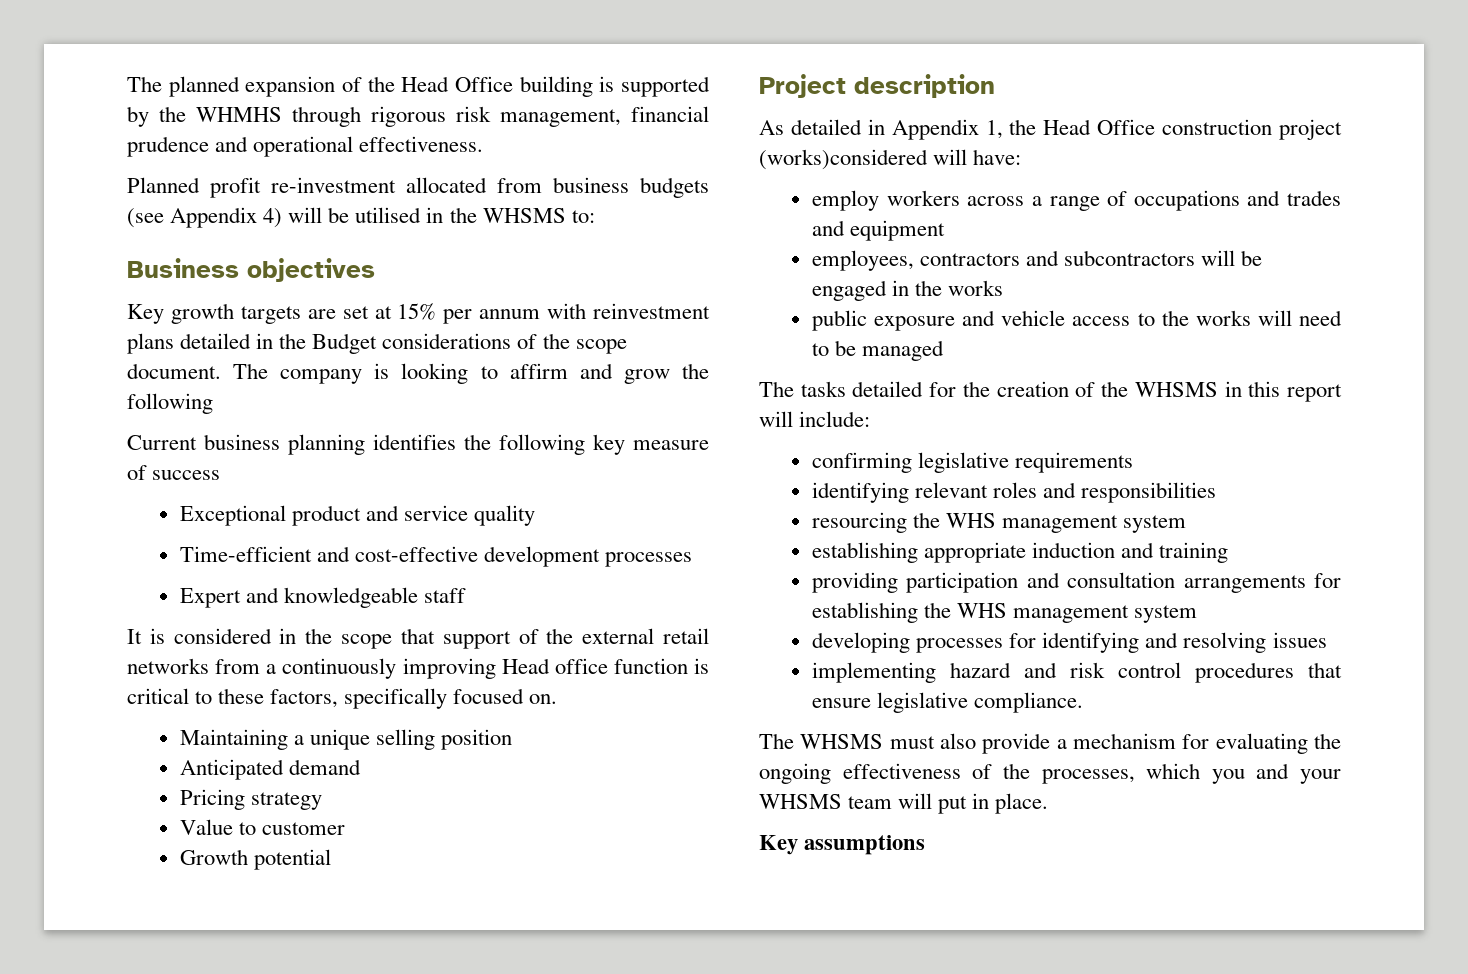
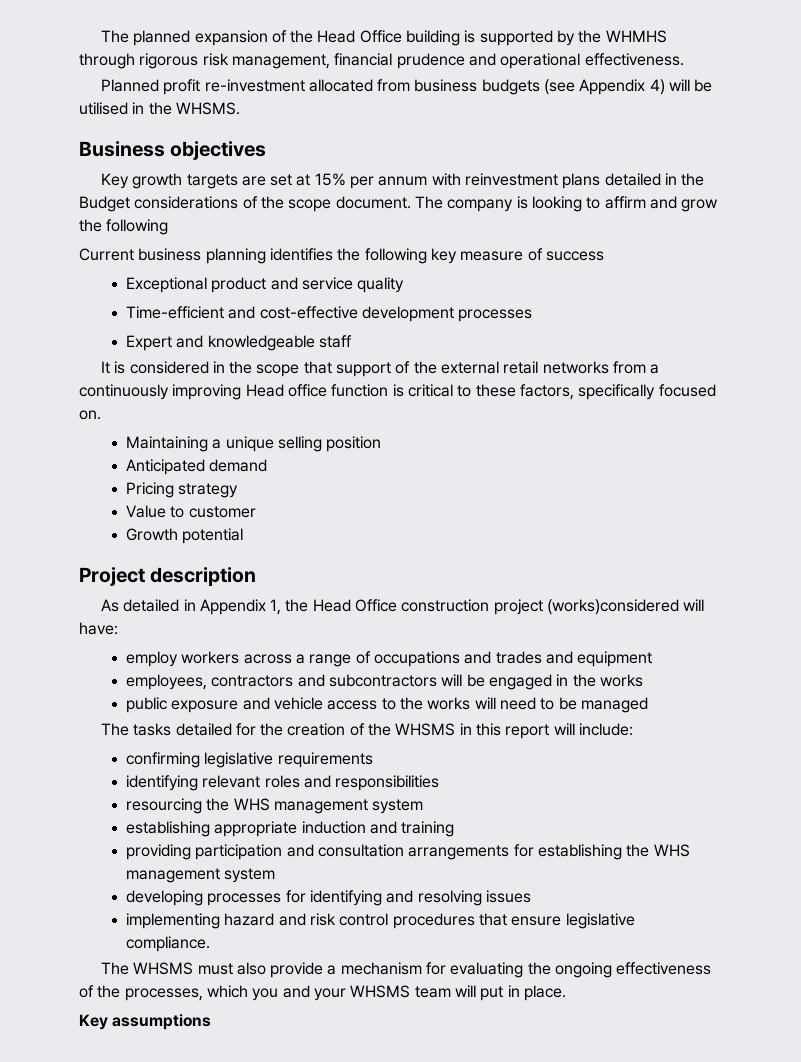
- Planned profit re-investment allocated from business budgets (see Appendix 4) will be utilised in the WHSMS to:
+ Planned profit re-investment allocated from business budgets (see Appendix 4) will be utilised in the WHSMS.

